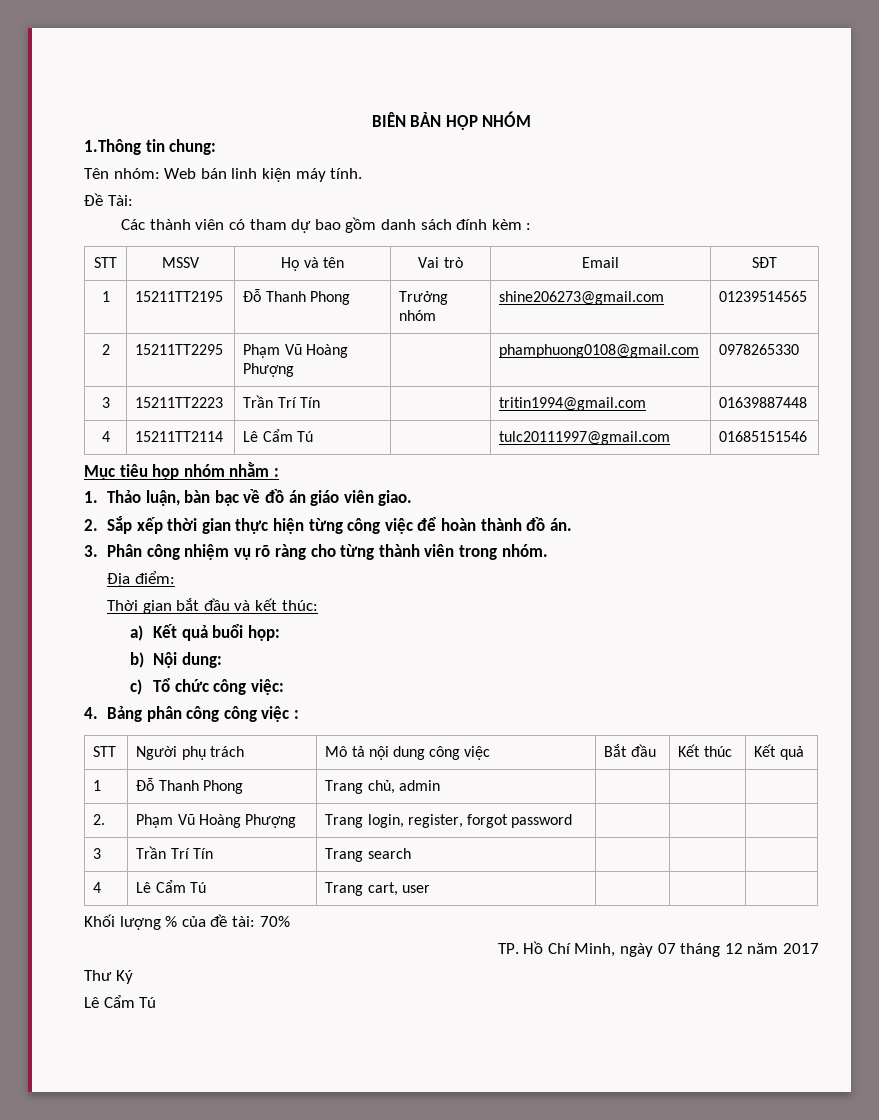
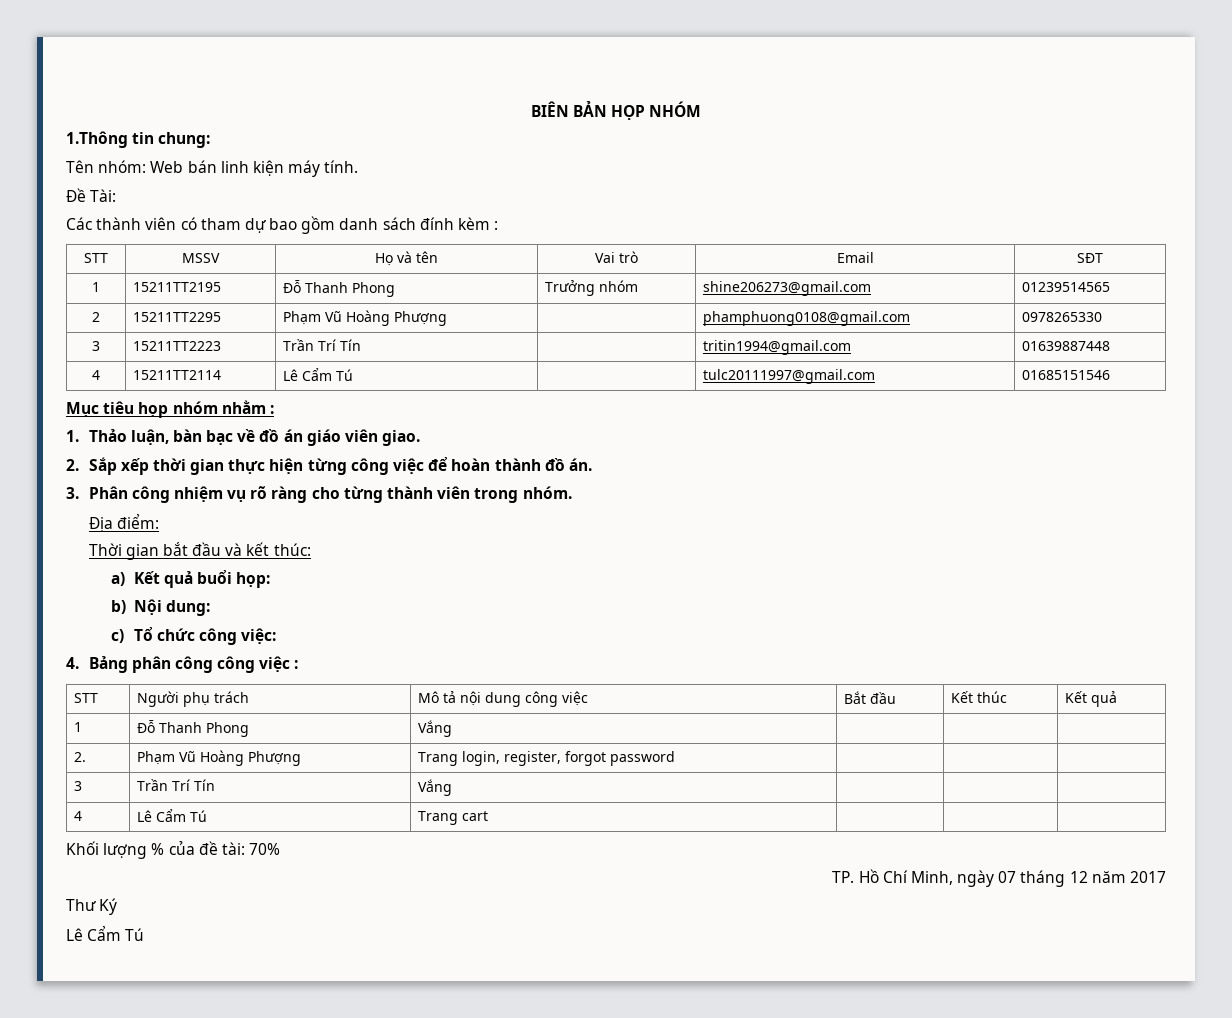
- 1 | Đỗ Thanh Phong | Trang chủ, admin | | |
+ 1 | Đỗ Thanh Phong | Vắng | | |
- 3 | Trần Trí Tín | Trang search | | |
+ 3 | Trần Trí Tín | Vắng | | |
- 4 | Lê Cẩm Tú | Trang cart, user | | |
+ 4 | Lê Cẩm Tú | Trang cart | | |

